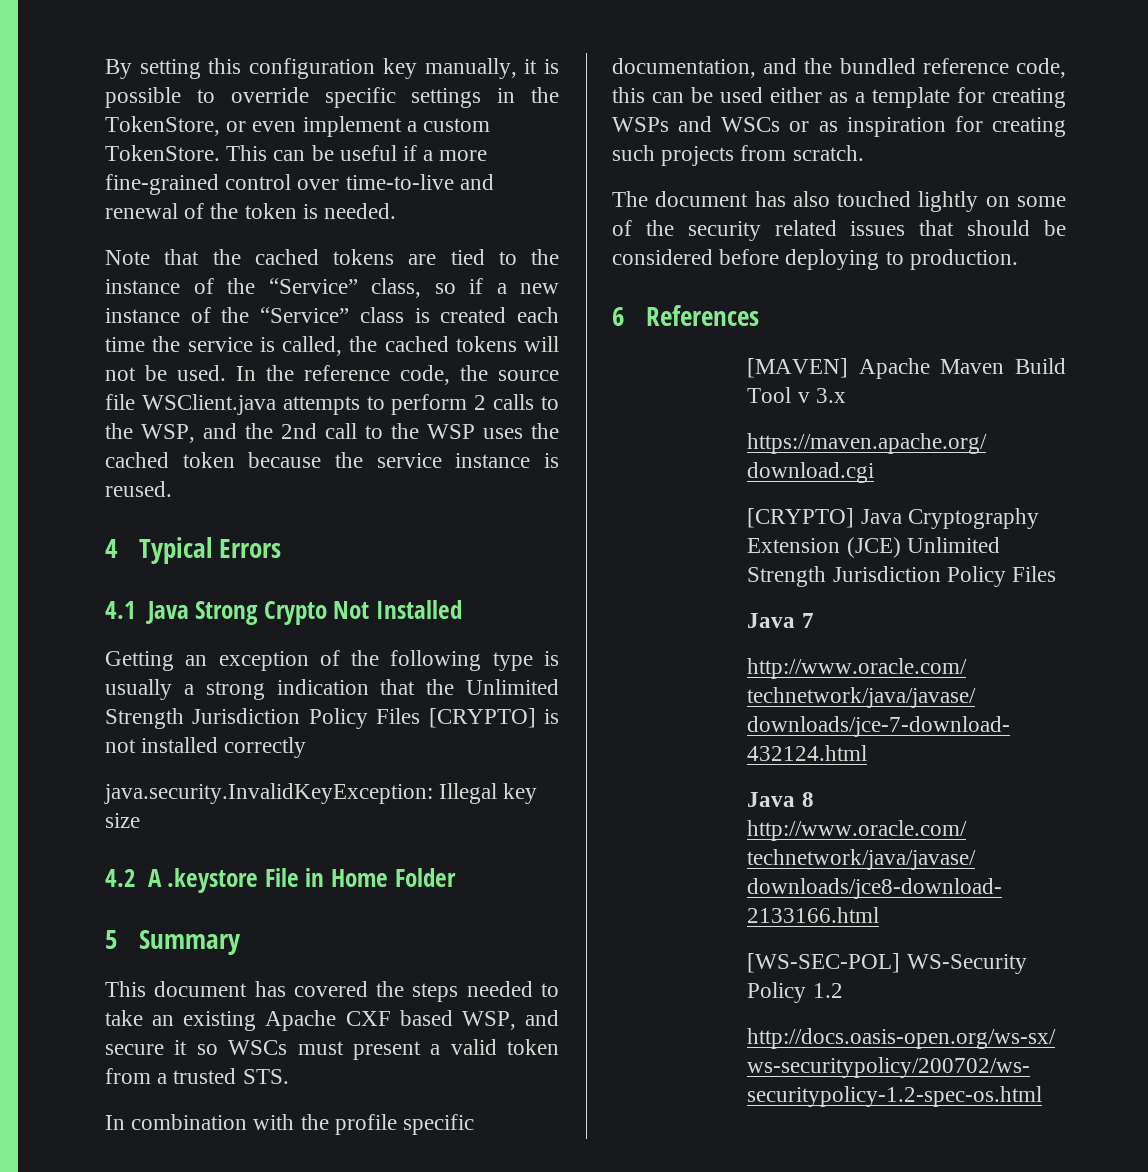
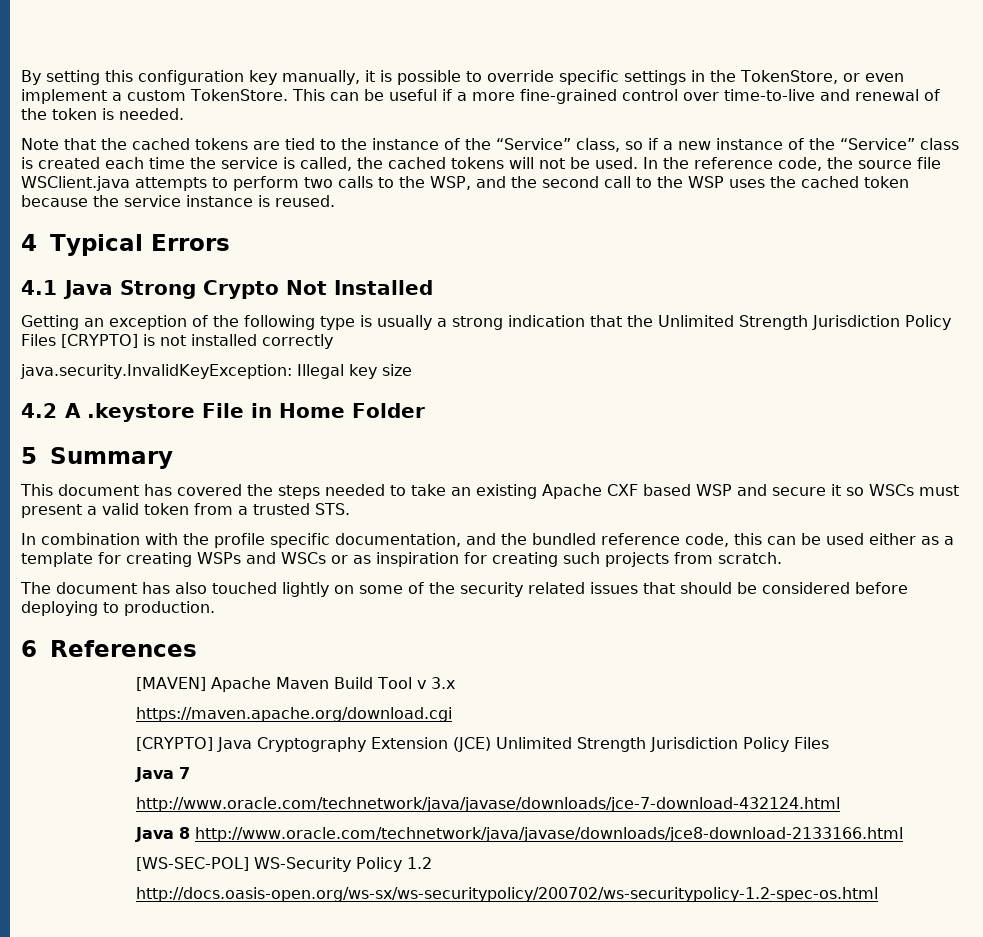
- In the reference code, the source file WSClient.java attempts to perform 2 calls to the WSP, and the 2nd call to the WSP uses the cached token because the service instance is reused.
+ In the reference code, the source file WSClient.java attempts to perform two calls to the WSP, and the second call to the WSP uses the cached token because the service instance is reused.
- This document has covered the steps needed to take an existing Apache CXF based WSP, and secure it so WSCs must present a valid token from a trusted STS.
+ This document has covered the steps needed to take an existing Apache CXF based WSP and secure it so WSCs must present a valid token from a trusted STS.

